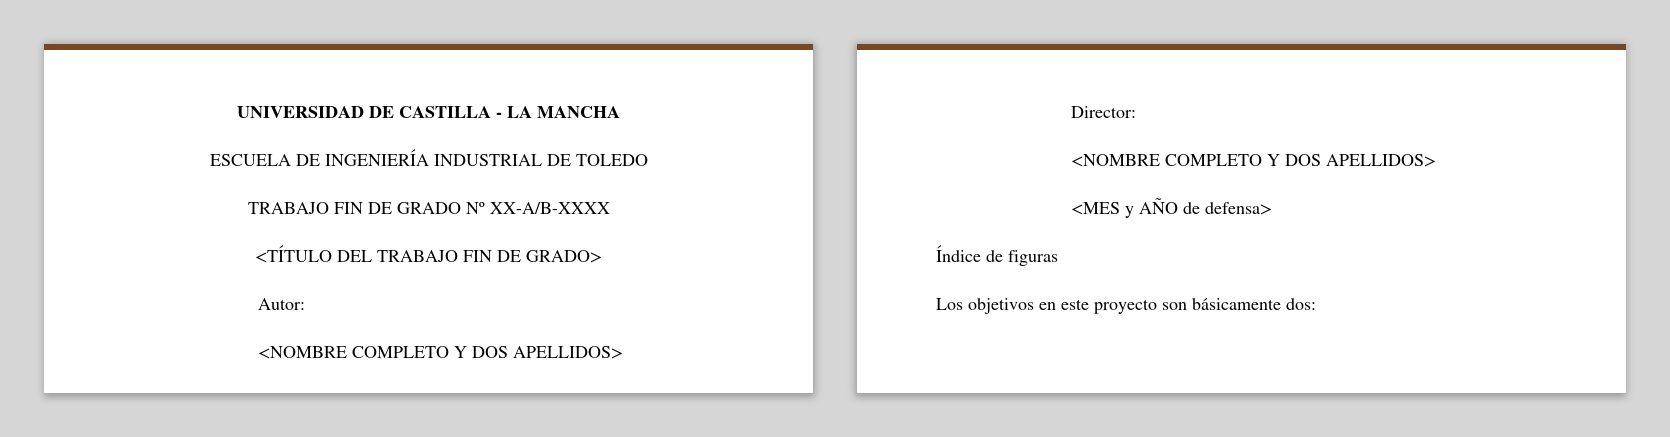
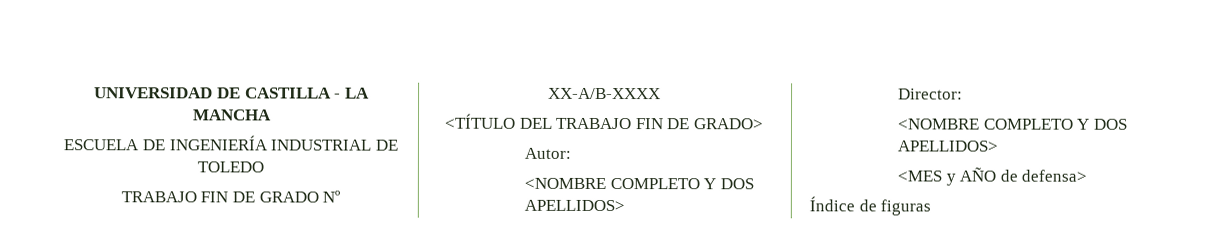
- Los objetivos en este proyecto son básicamente dos:

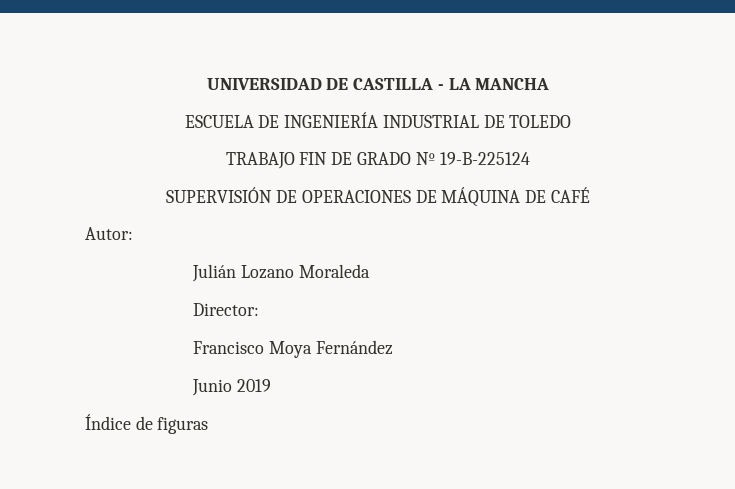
- TRABAJO FIN DE GRADO Nº XX-A/B-XXXX
- <TÍTULO DEL TRABAJO FIN DE GRADO>
+ TRABAJO FIN DE GRADO Nº 19-B-225124
+ SUPERVISIÓN DE OPERACIONES DE MÁQUINA DE CAFÉ
  Autor:
- <NOMBRE COMPLETO Y DOS APELLIDOS>
+ Julián Lozano Moraleda
  Director:
- <NOMBRE COMPLETO Y DOS APELLIDOS>
- <MES y AÑO de defensa>
+ Francisco Moya Fernández
+ Junio 2019

